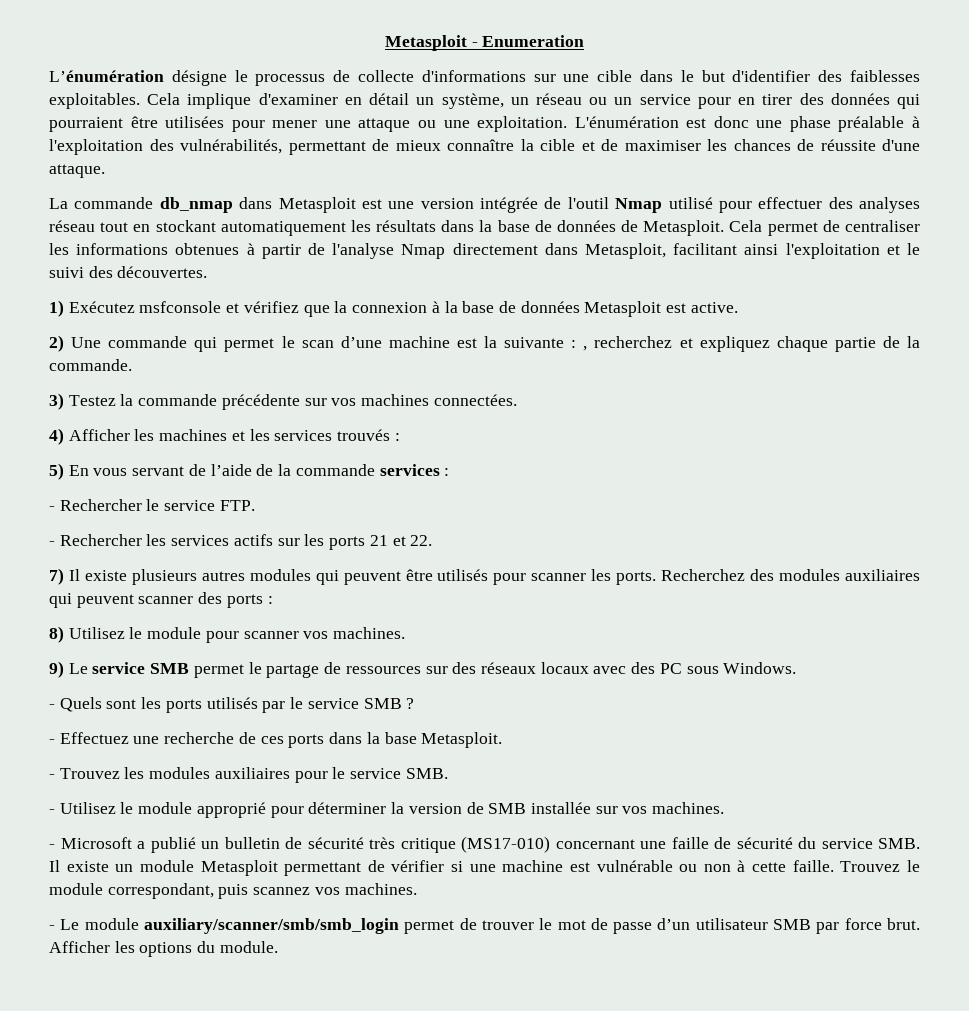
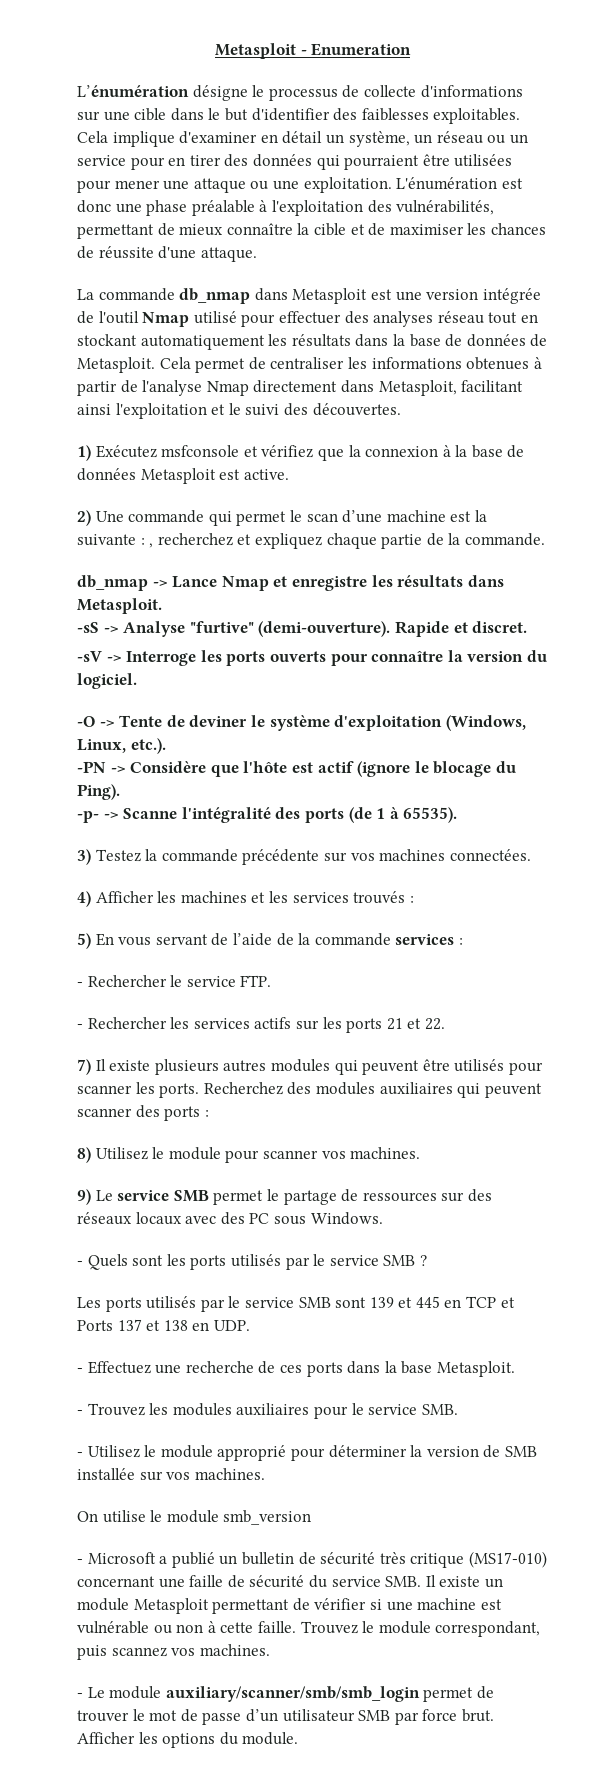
+ db_nmap -> Lance Nmap et enregistre les résultats dans Metasploit.
+ -sS -> Analyse "furtive" (demi-ouverture). Rapide et discret.
+ -sV -> Interroge les ports ouverts pour connaître la version du logiciel.
+ -O -> Tente de deviner le système d'exploitation (Windows, Linux, etc.).
+ -PN -> Considère que l'hôte est actif (ignore le blocage du Ping).
+ -p- -> Scanne l'intégralité des ports (de 1 à 65535).
+ Les ports utilisés par le service SMB sont 139 et 445 en TCP et Ports 137 et 138 en UDP.
+ On utilise le module smb_version

